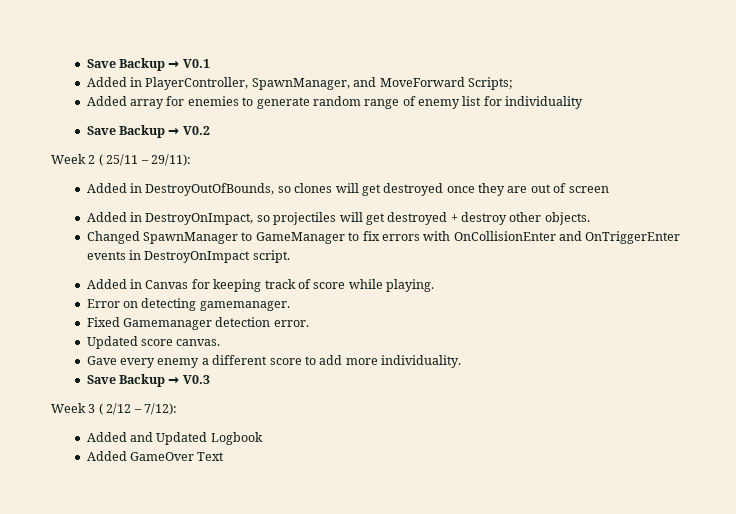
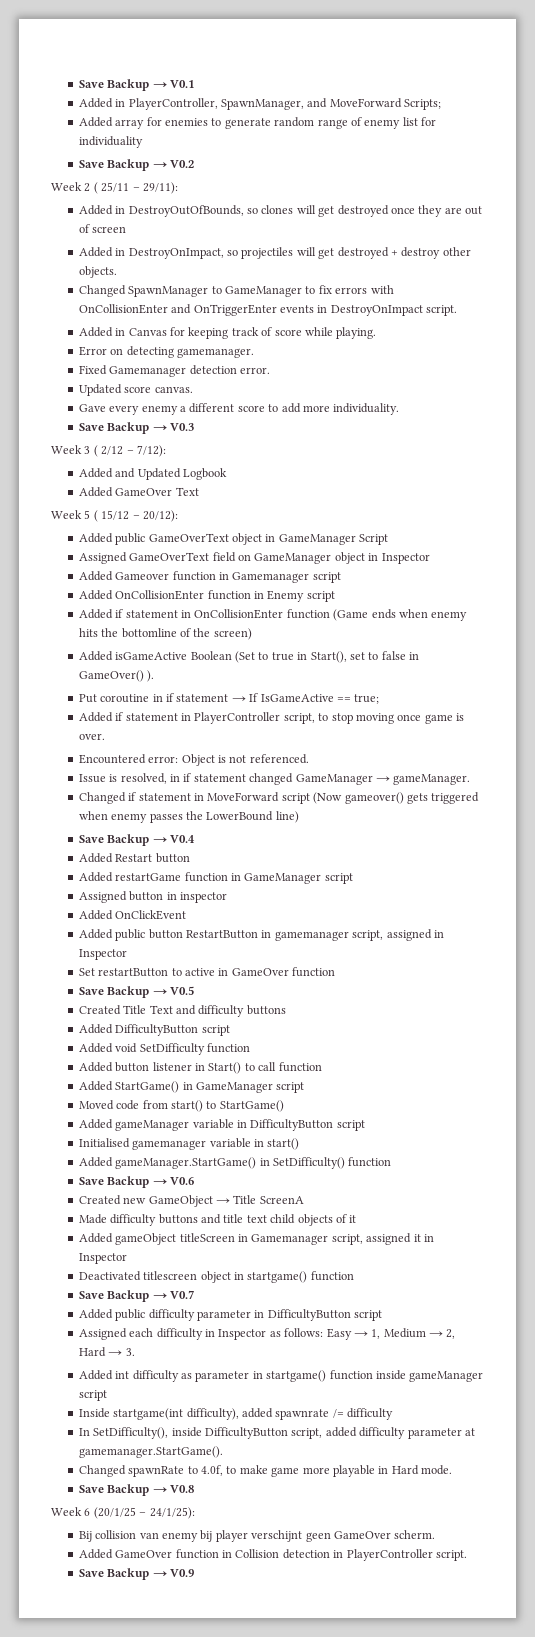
+ Week 5 ( 15/12 – 20/12):
+ Added public GameOverText object in GameManager Script
+ Assigned GameOverText field on GameManager object in Inspector
+ Added Gameover function in Gamemanager script
+ Added OnCollisionEnter function in Enemy script
+ Added if statement in OnCollisionEnter function (Game ends when enemy hits the bottomline of the screen)
+ Added isGameActive Boolean (Set to true in Start(), set to false in GameOver() ).
+ Put coroutine in if statement → If IsGameActive == true;
+ Added if statement in PlayerController script, to stop moving once game is over.
+ Encountered error: Object is not referenced.
+ Issue is resolved, in if statement changed GameManager → gameManager.
+ Changed if statement in MoveForward script (Now gameover() gets triggered when enemy passes the LowerBound line)
+ Save Backup → V0.4
+ Added Restart button
+ Added restartGame function in GameManager script
+ Assigned button in inspector
+ Added OnClickEvent
+ Added public button RestartButton in gamemanager script, assigned in Inspector
+ Set restartButton to active in GameOver function
+ Save Backup → V0.5
+ Created Title Text and difficulty buttons
+ Added DifficultyButton script
+ Added void SetDifficulty function
+ Added button listener in Start() to call function
+ Added StartGame() in GameManager script
+ Moved code from start() to StartGame()
+ Added gameManager variable in DifficultyButton script
+ Initialised gamemanager variable in start()
+ Added gameManager.StartGame() in SetDifficulty() function
+ Save Backup → V0.6
+ Created new GameObject → Title ScreenA
+ Made difficulty buttons and title text child objects of it
+ Added gameObject titleScreen in Gamemanager script, assigned it in Inspector
+ Deactivated titlescreen object in startgame() function
+ Save Backup → V0.7
+ Added public difficulty parameter in DifficultyButton script
+ Assigned each difficulty in Inspector as follows: Easy → 1, Medium → 2, Hard → 3.
+ Added int difficulty as parameter in startgame() function inside gameManager script
+ Inside startgame(int difficulty), added spawnrate /= difficulty
+ In SetDifficulty(), inside DifficultyButton script, added difficulty parameter at gamemanager.StartGame().
+ Changed spawnRate to 4.0f, to make game more playable in Hard mode.
+ Save Backup → V0.8
+ Week 6 (20/1/25 – 24/1/25):
+ Bij collision van enemy bij player verschijnt geen GameOver scherm.
+ Added GameOver function in Collision detection in PlayerController script.
+ Save Backup → V0.9

